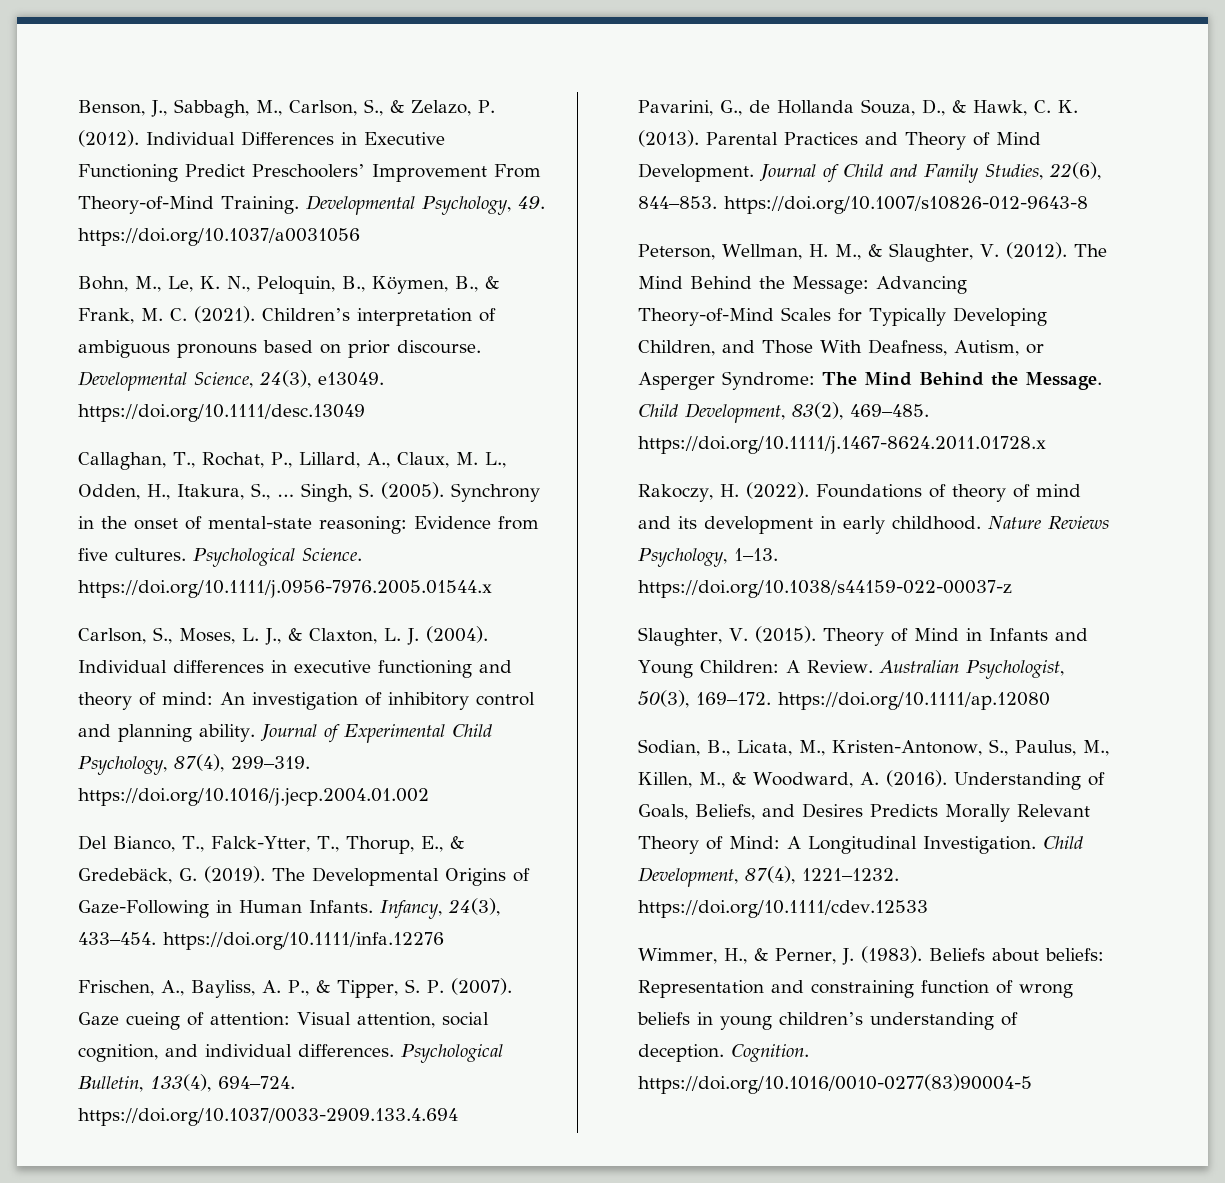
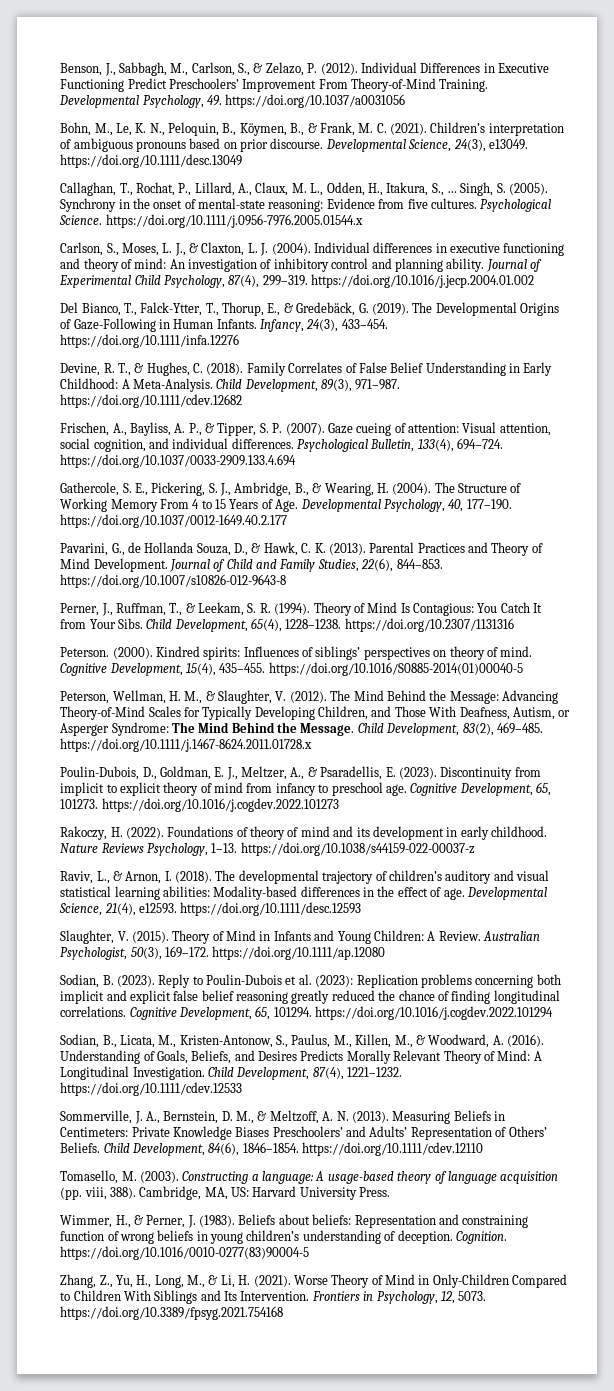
+ Devine, R. T., & Hughes, C. (2018). Family Correlates of False Belief Understanding in Early Childhood: A Meta-Analysis. Child Development, 89(3), 971–987. https://doi.org/10.1111/cdev.12682
+ Gathercole, S. E., Pickering, S. J., Ambridge, B., & Wearing, H. (2004). The Structure of Working Memory From 4 to 15 Years of Age. Developmental Psychology, 40, 177–190. https://doi.org/10.1037/0012-1649.40.2.177
+ Perner, J., Ruffman, T., & Leekam, S. R. (1994). Theory of Mind Is Contagious: You Catch It from Your Sibs. Child Development, 65(4), 1228–1238. https://doi.org/10.2307/1131316
+ Peterson. (2000). Kindred spirits: Influences of siblings’ perspectives on theory of mind. Cognitive Development, 15(4), 435–455. https://doi.org/10.1016/S0885-2014(01)00040-5
+ Poulin-Dubois, D., Goldman, E. J., Meltzer, A., & Psaradellis, E. (2023). Discontinuity from implicit to explicit theory of mind from infancy to preschool age. Cognitive Development, 65, 101273. https://doi.org/10.1016/j.cogdev.2022.101273
+ Raviv, L., & Arnon, I. (2018). The developmental trajectory of children’s auditory and visual statistical learning abilities: Modality-based differences in the effect of age. Developmental Science, 21(4), e12593. https://doi.org/10.1111/desc.12593
+ Sodian, B. (2023). Reply to Poulin-Dubois et al. (2023): Replication problems concerning both implicit and explicit false belief reasoning greatly reduced the chance of finding longitudinal correlations. Cognitive Development, 65, 101294. https://doi.org/10.1016/j.cogdev.2022.101294
+ Sommerville, J. A., Bernstein, D. M., & Meltzoff, A. N. (2013). Measuring Beliefs in Centimeters: Private Knowledge Biases Preschoolers’ and Adults’ Representation of Others’ Beliefs. Child Development, 84(6), 1846–1854. https://doi.org/10.1111/cdev.12110
+ Tomasello, M. (2003). Constructing a language: A usage-based theory of language acquisition (pp. viii, 388). Cambridge, MA, US: Harvard University Press.
+ Zhang, Z., Yu, H., Long, M., & Li, H. (2021). Worse Theory of Mind in Only-Children Compared to Children With Siblings and Its Intervention. Frontiers in Psychology, 12, 5073. https://doi.org/10.3389/fpsyg.2021.754168

